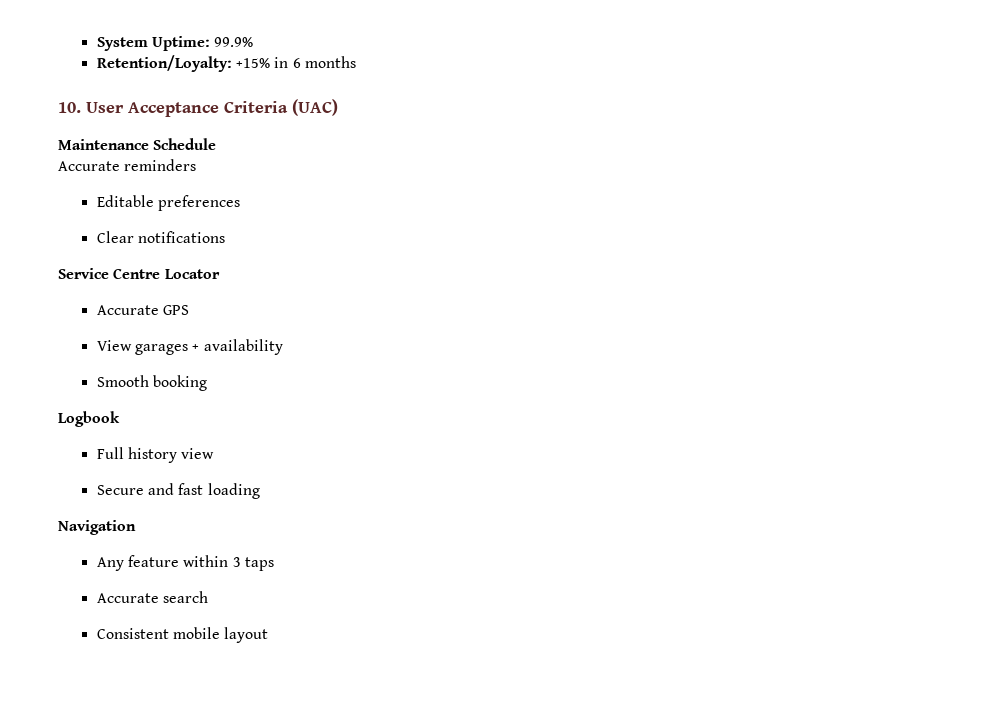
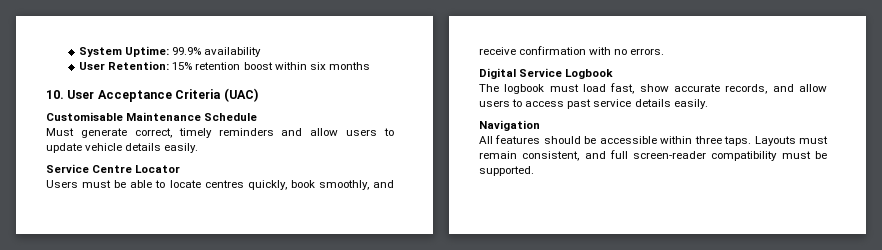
- System Uptime: 99.9%
- Retention/Loyalty: +15% in 6 months
+ System Uptime: 99.9% availability
+ User Retention: 15% retention boost within six months
- Maintenance Schedule
+ Customisable Maintenance Schedule
- Accurate reminders
- Editable preferences
- Clear notifications
+ Must generate correct, timely reminders and allow users to update vehicle details easily.
  Service Centre Locator
- Accurate GPS
- View garages + availability
- Smooth booking
- Logbook
- Full history view
- Secure and fast loading
+ Users must be able to locate centres quickly, book smoothly, and receive confirmation with no errors.
+ Digital Service Logbook
+ The logbook must load fast, show accurate records, and allow users to access past service details easily.
  Navigation
- Any feature within 3 taps
- Accurate search
- Consistent mobile layout
+ All features should be accessible within three taps. Layouts must remain consistent, and full screen-reader compatibility must be supported.

